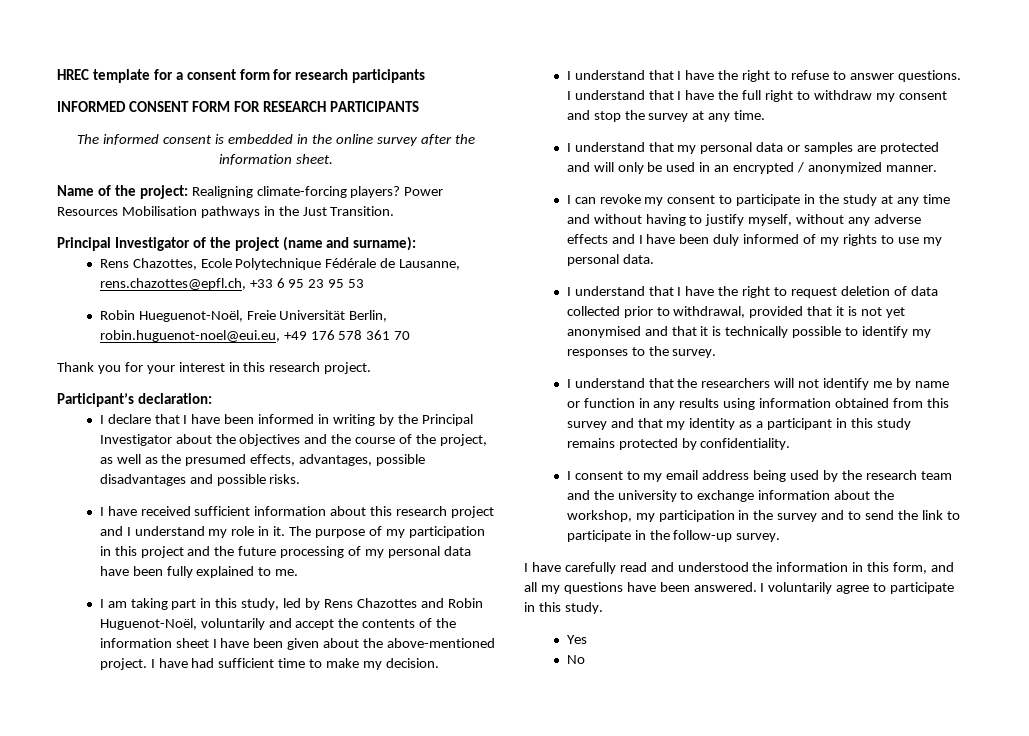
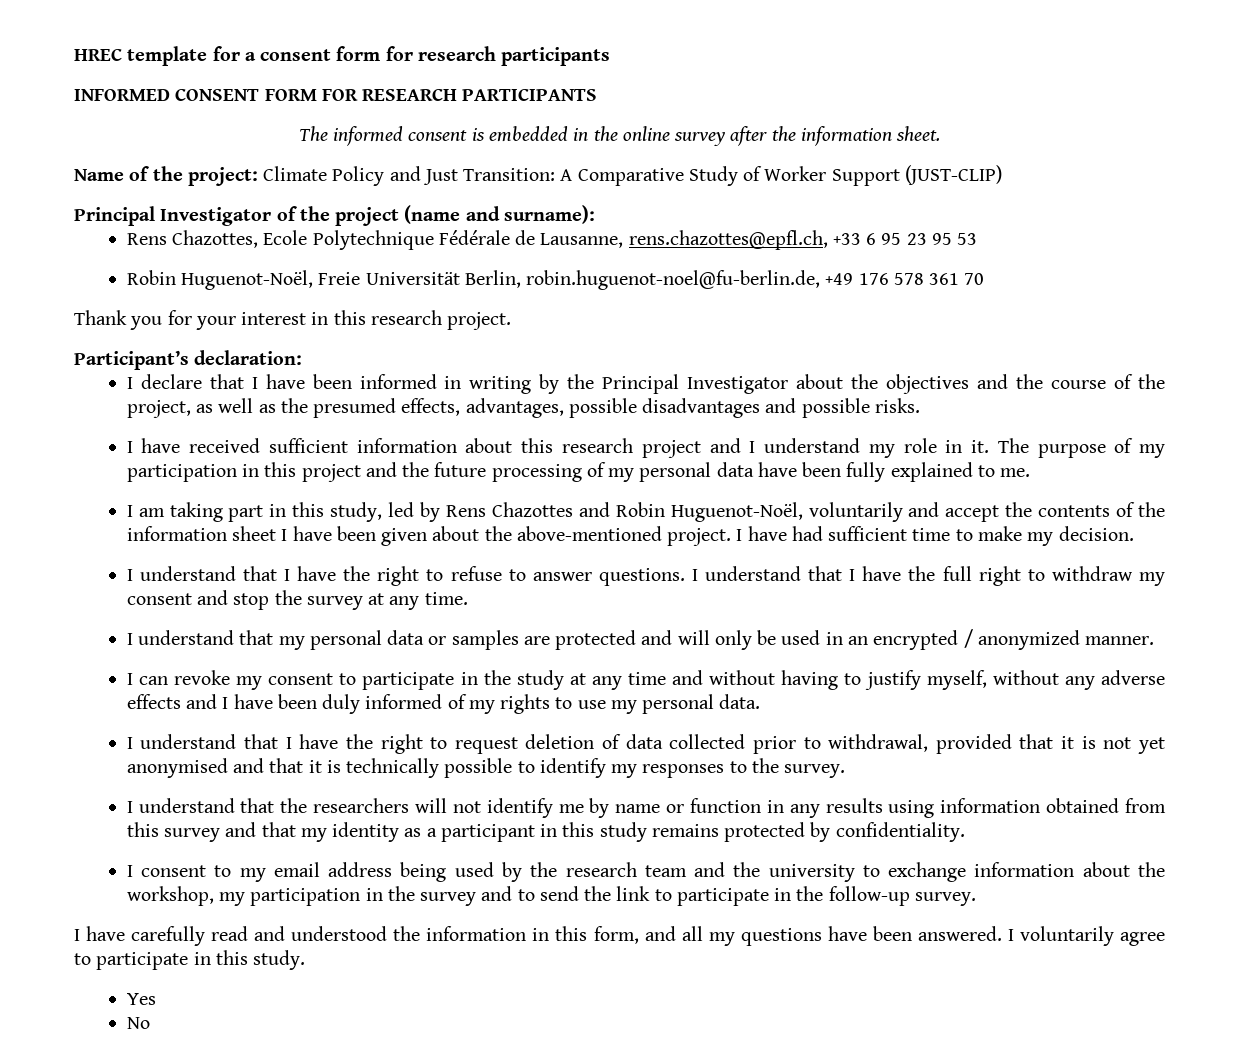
- Name of the project: Realigning climate-forcing players? Power Resources Mobilisation pathways in the Just Transition.
+ Name of the project: Climate Policy and Just Transition: A Comparative Study of Worker Support (JUST-CLIP)
- Robin Hueguenot-Noël, Freie Universität Berlin, robin.huguenot-noel@eui.eu, +49 176 578 361 70
+ Robin Huguenot-Noël, Freie Universität Berlin, robin.huguenot-noel@fu-berlin.de, +49 176 578 361 70

